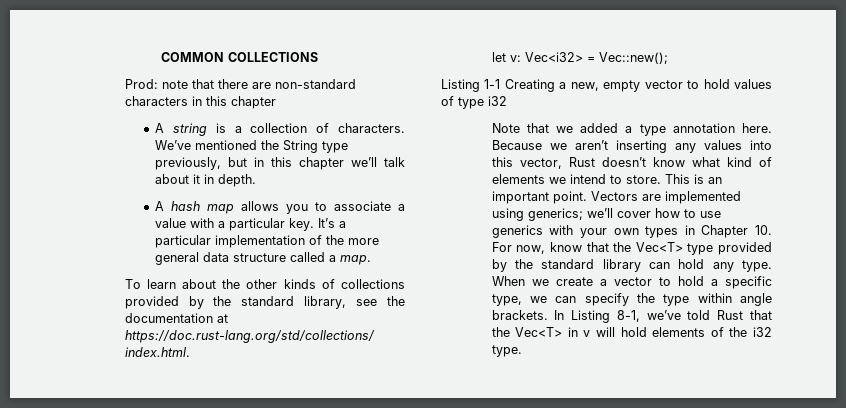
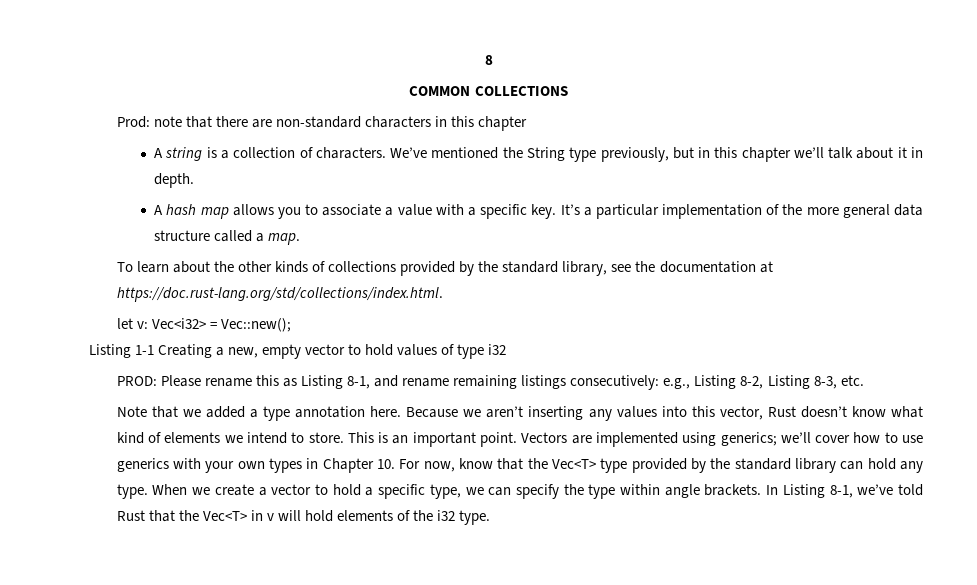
+ 8
- A hash map allows you to associate a value with a particular key.
+ A hash map allows you to associate a value with a specific key.
+ PROD: Please rename this as Listing 8-1, and rename remaining listings consecutively: e.g., Listing 8-2, Listing 8-3, etc.

